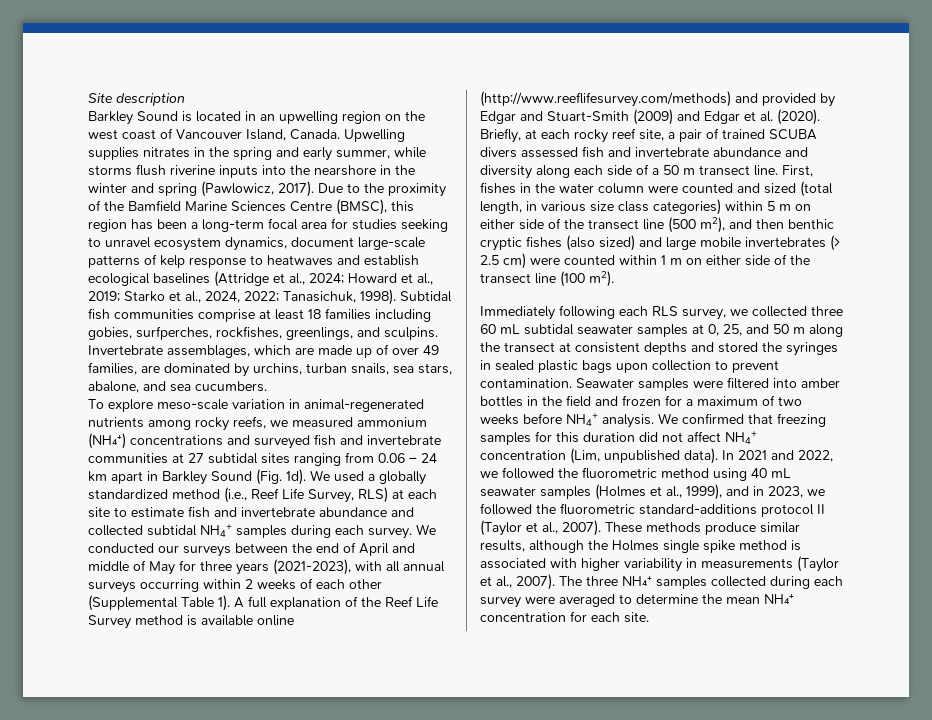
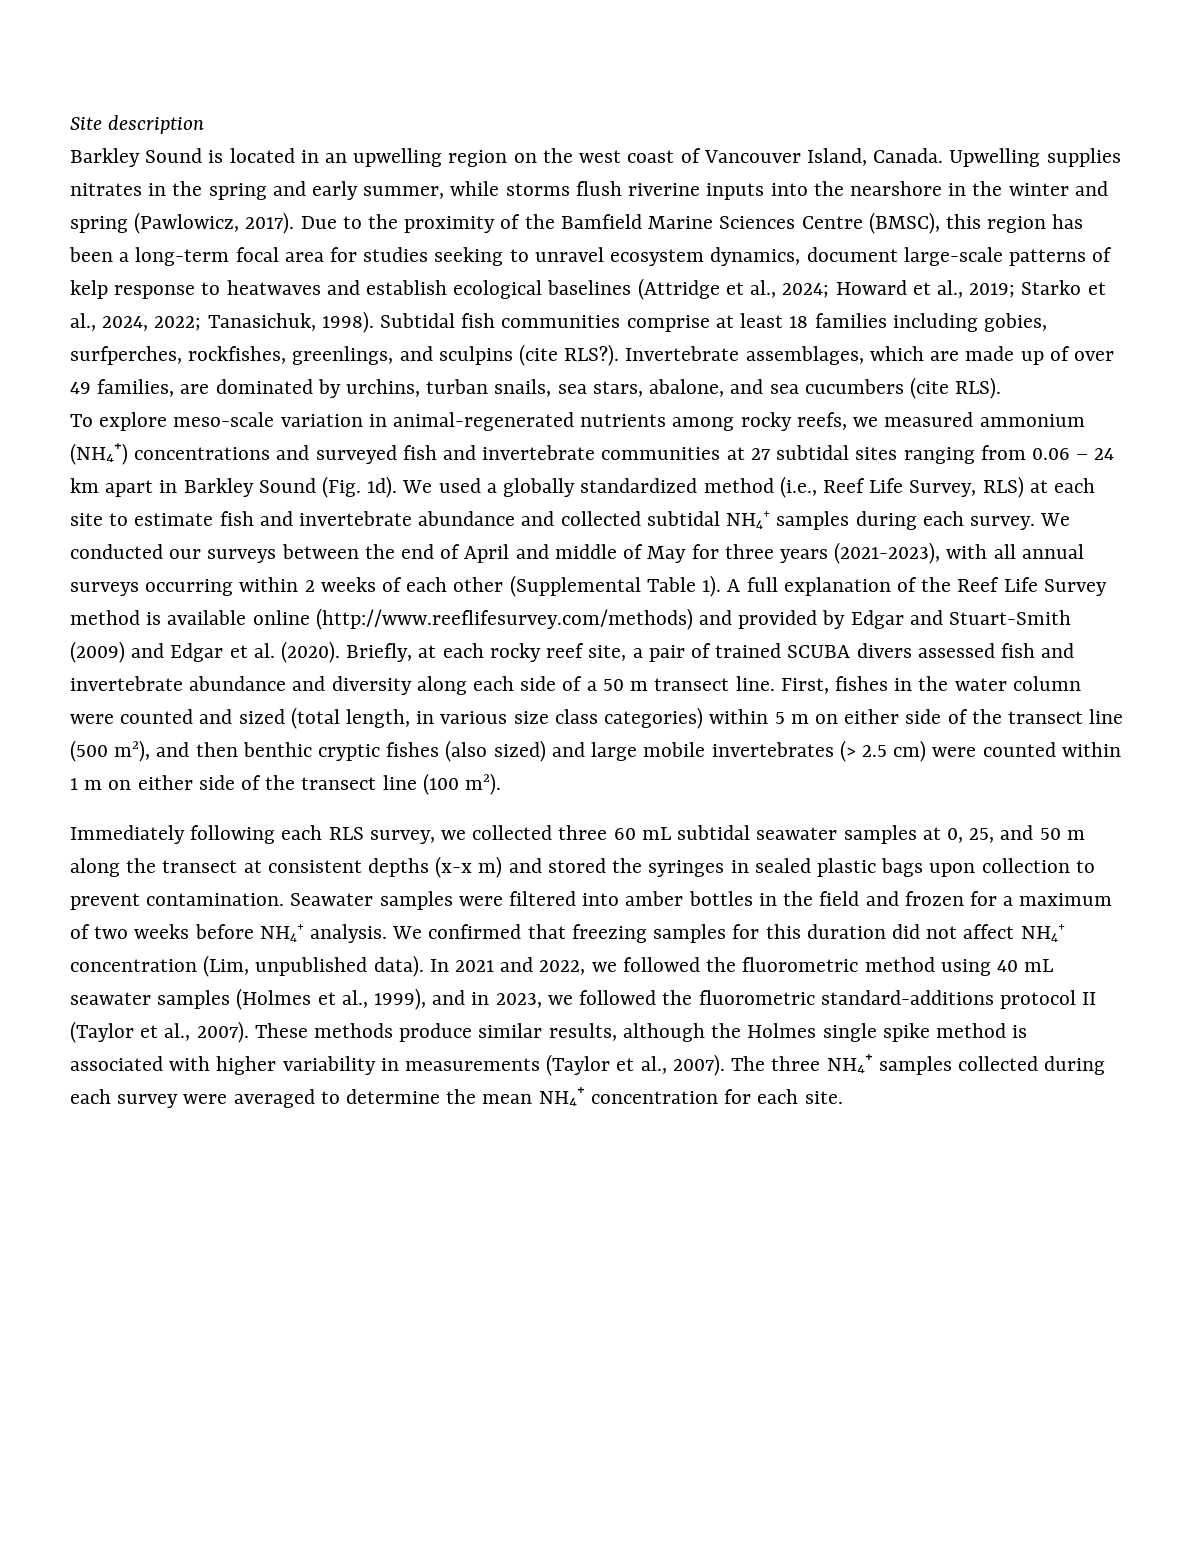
- Subtidal fish communities comprise at least 18 families including gobies, surfperches, rockfishes, greenlings, and sculpins.
+ Subtidal fish communities comprise at least 18 families including gobies, surfperches, rockfishes, greenlings, and sculpins (cite RLS?).
- Invertebrate assemblages, which are made up of over 49 families, are dominated by urchins, turban snails, sea stars, abalone, and sea cucumbers.
+ Invertebrate assemblages, which are made up of over 49 families, are dominated by urchins, turban snails, sea stars, abalone, and sea cucumbers (cite RLS).
- Immediately following each RLS survey, we collected three 60 mL subtidal seawater samples at 0, 25, and 50 m along the transect at consistent depths and stored the syringes in sealed plastic bags upon collection to prevent contamination.
+ Immediately following each RLS survey, we collected three 60 mL subtidal seawater samples at 0, 25, and 50 m along the transect at consistent depths (x-x m) and stored the syringes in sealed plastic bags upon collection to prevent contamination.

